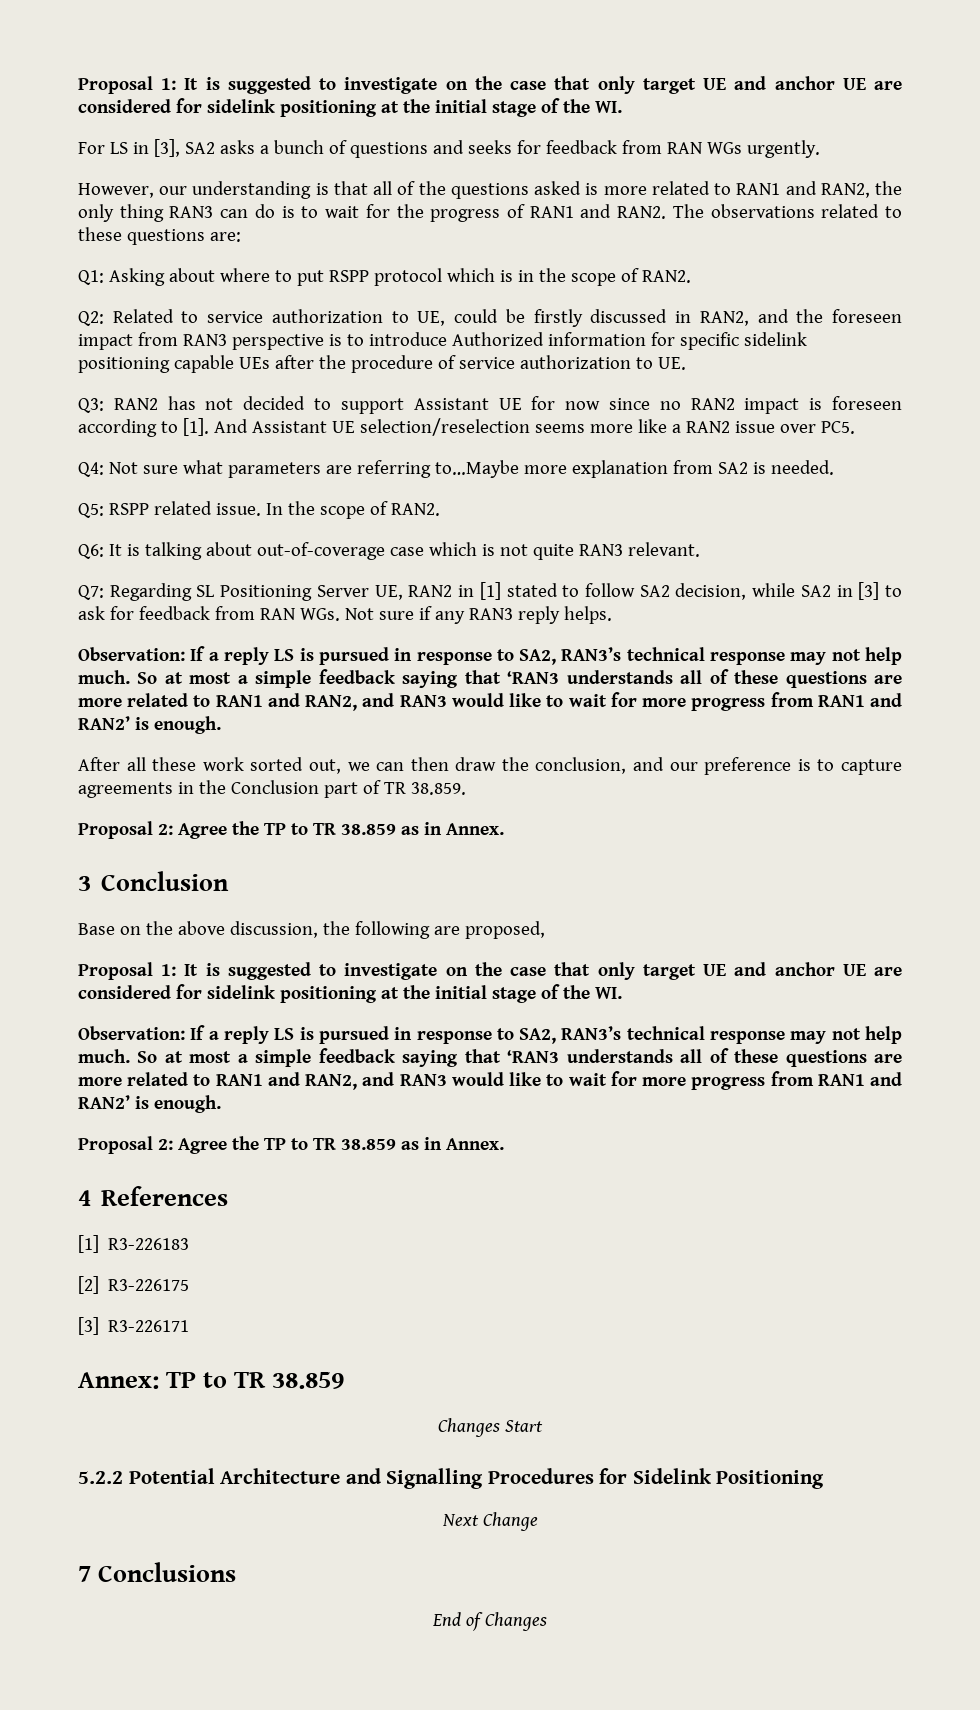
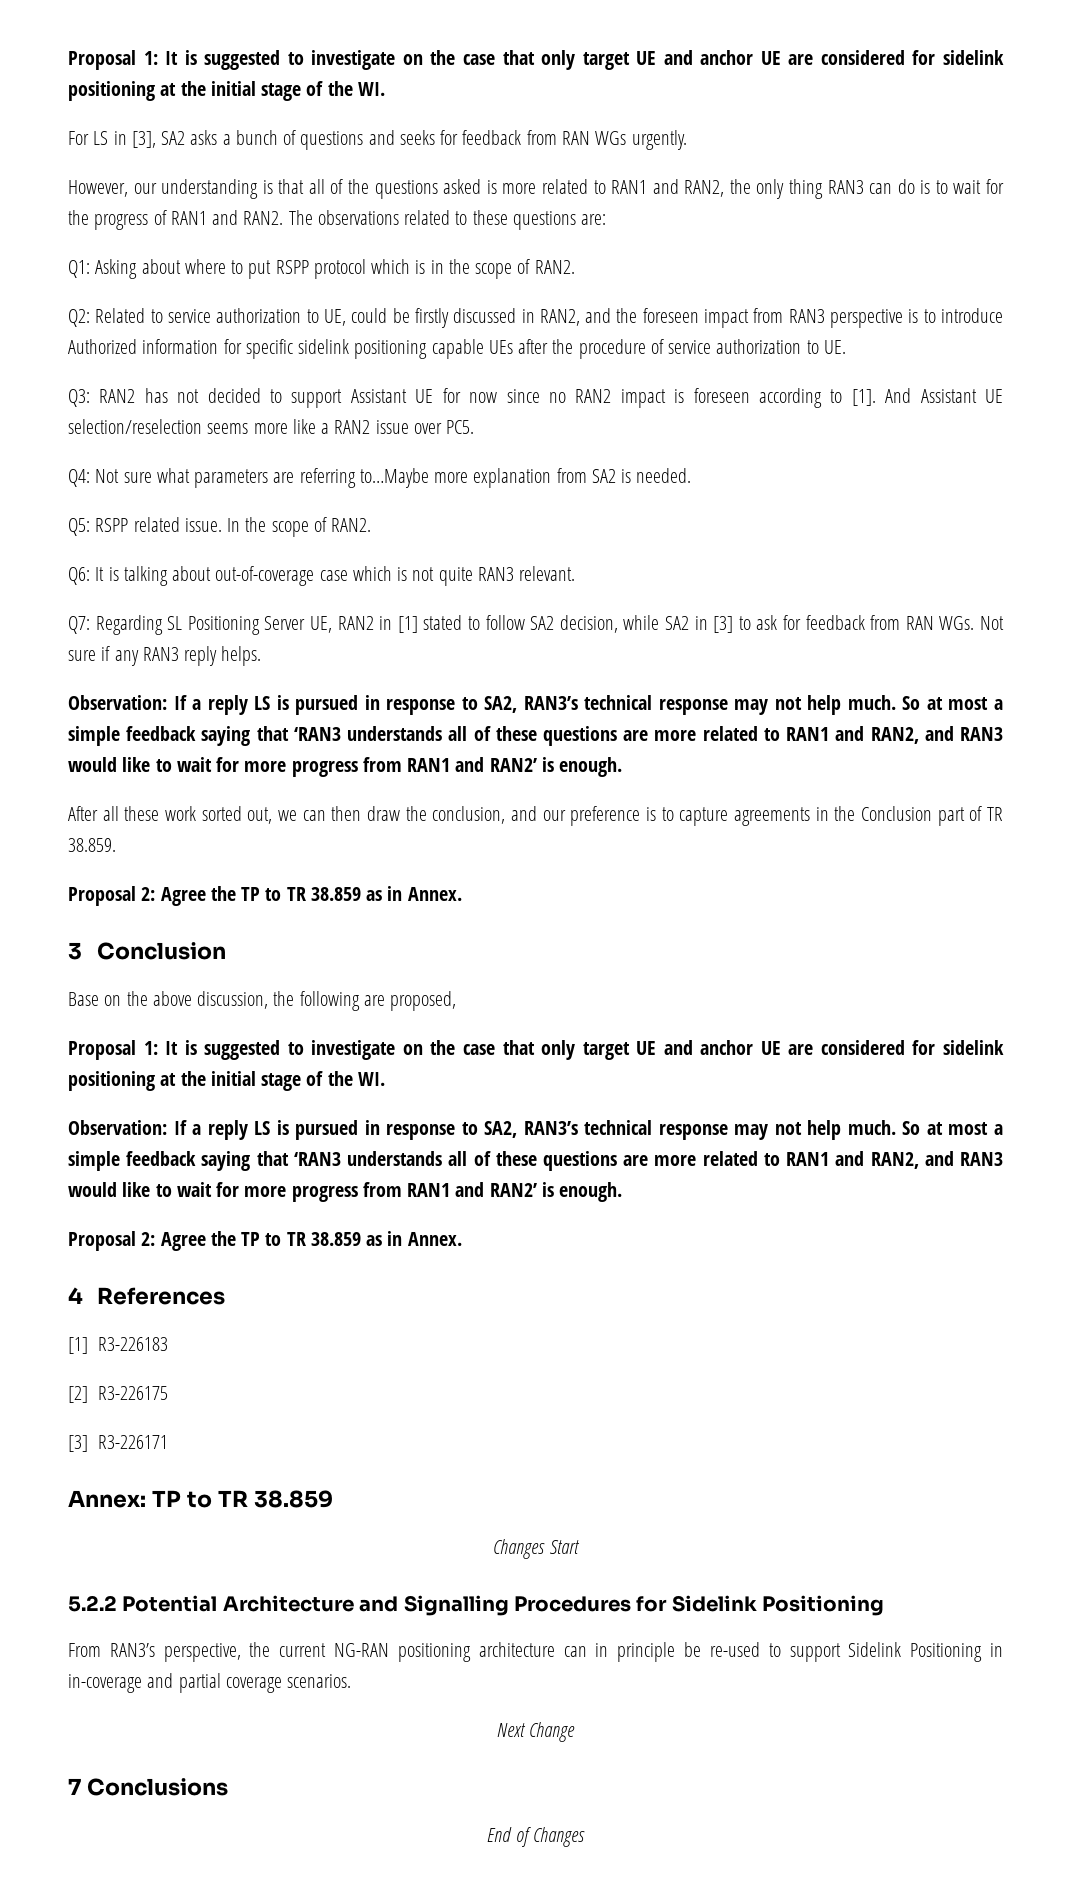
+ From RAN3’s perspective, the current NG-RAN positioning architecture can in principle be re-used to support Sidelink Positioning in in-coverage and partial coverage scenarios.

